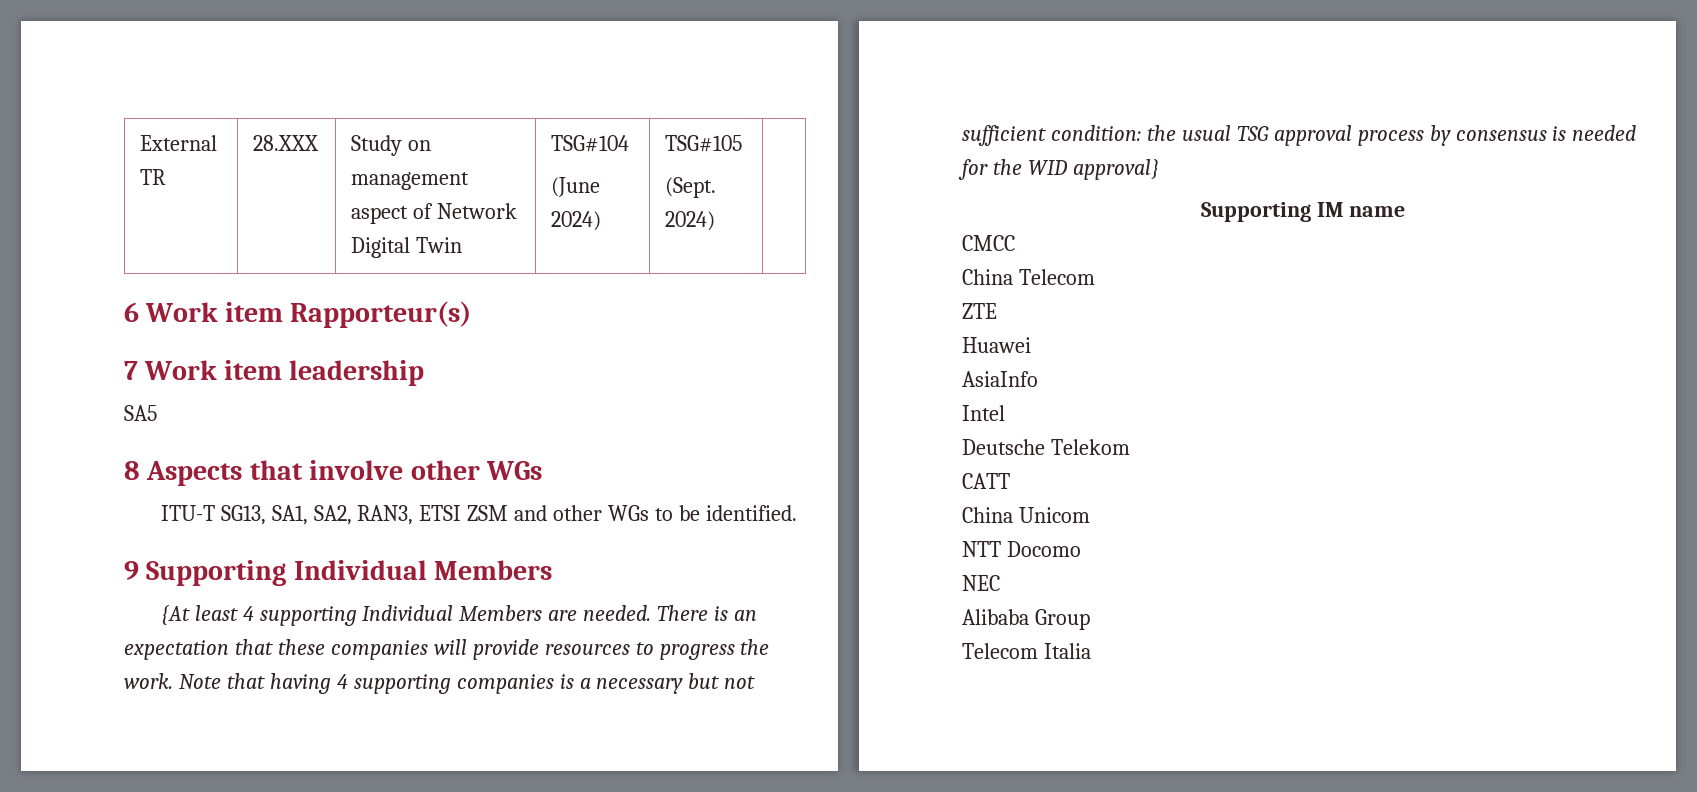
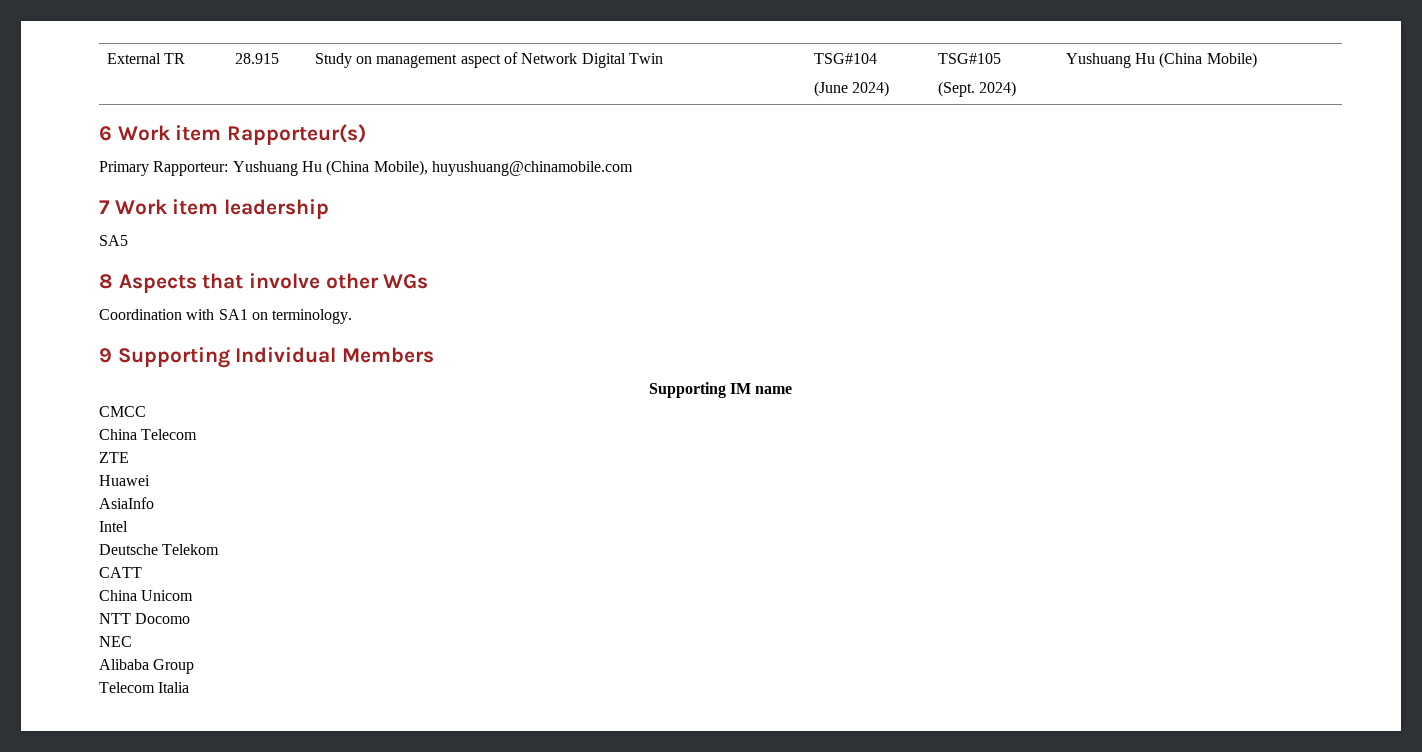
- External TR | 28.XXX | Study on management aspect of Network Digital Twin | TSG#104
+ External TR | 28.915 | Study on management aspect of Network Digital Twin | TSG#104
  (June 2024) | TSG#105
- (Sept. 2024) |
+ (Sept. 2024) | Yushuang Hu (China Mobile)
+ Primary Rapporteur: Yushuang Hu (China Mobile), huyushuang@chinamobile.com
- ITU-T SG13, SA1, SA2, RAN3, ETSI ZSM and other WGs to be identified.
+ Coordination with SA1 on terminology.
  9 Supporting Individual Members
- {At least 4 supporting Individual Members are needed. There is an expectation that these companies will provide resources to progress the work. Note that having 4 supporting companies is a necessary but not sufficient condition: the usual TSG approval process by consensus is needed for the WID approval}

